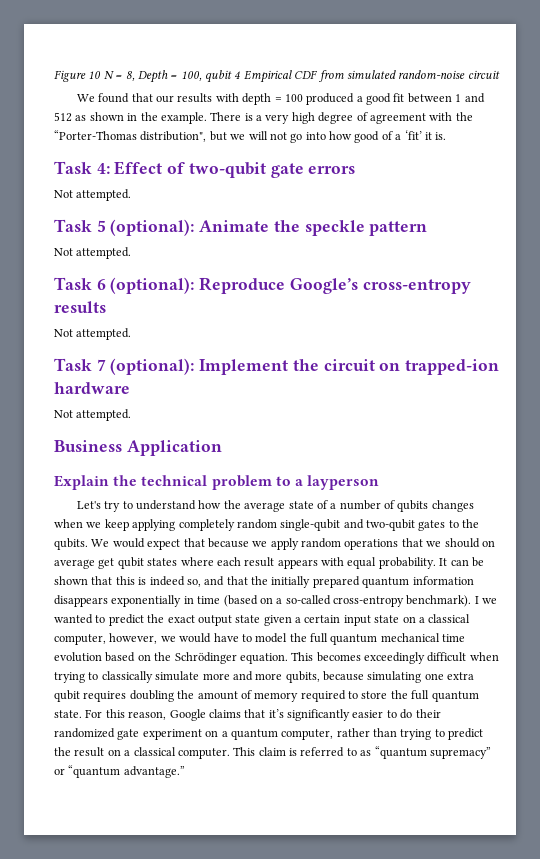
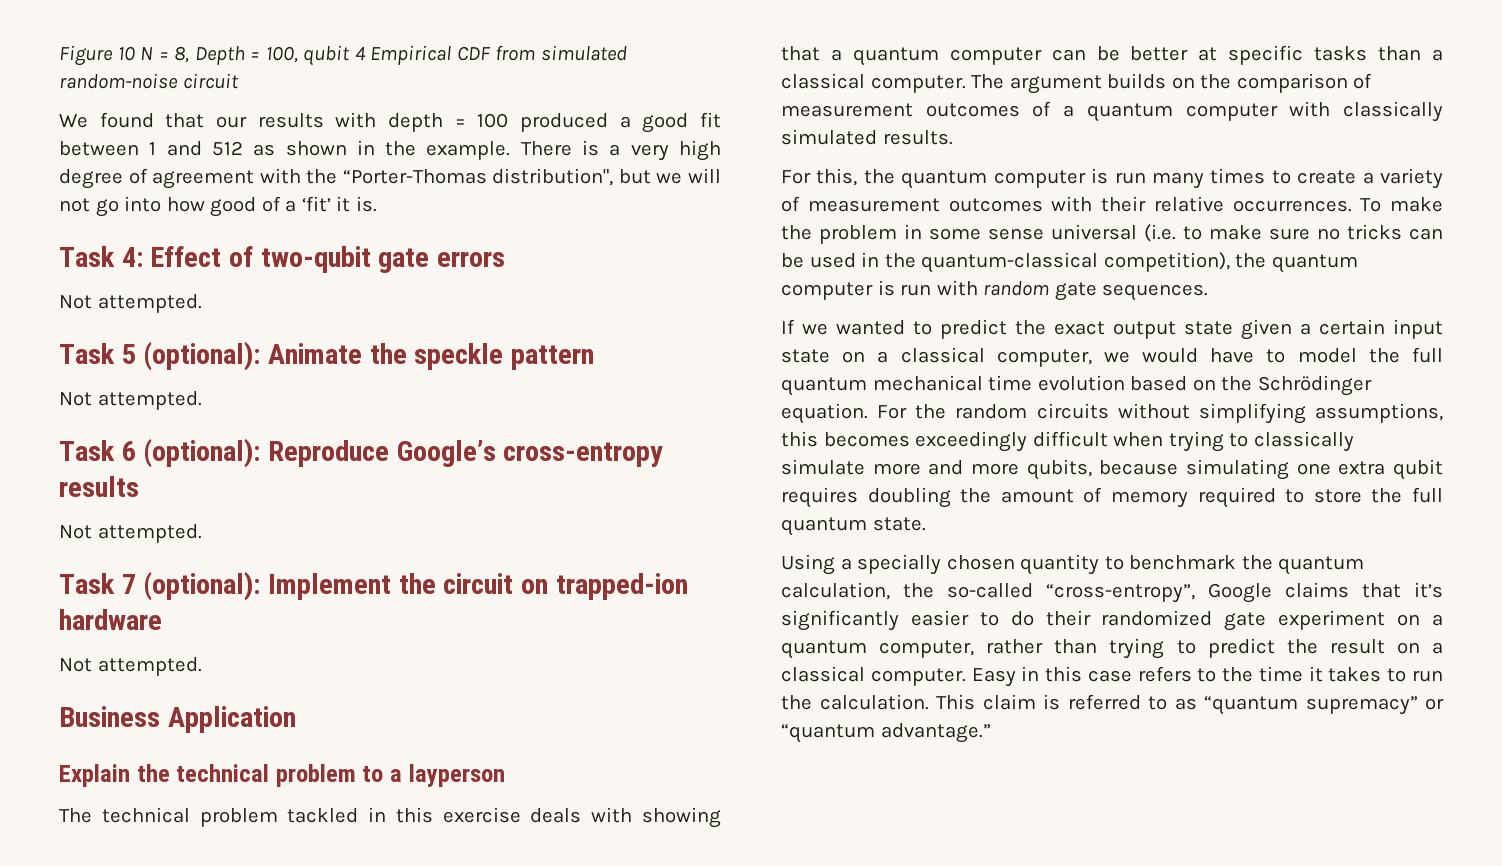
- Let's try to understand how the average state of a number of qubits changes when we keep applying completely random single-qubit and two-qubit gates to the qubits. We would expect that because we apply random operations that we should on average get qubit states where each result appears with equal probability. It can be shown that this is indeed so, and that the initially prepared quantum information disappears exponentially in time (based on a so-called cross-entropy benchmark). I we wanted to predict the exact output state given a certain input state on a classical computer, however, we would have to model the full quantum mechanical time evolution based on the Schrödinger equation.
+ The technical problem tackled in this exercise deals with showing that a quantum computer can be better at specific tasks than a classical computer. The argument builds on the comparison of measurement outcomes of a quantum computer with classically simulated results.
+ For this, the quantum computer is run many times to create a variety of measurement outcomes with their relative occurrences. To make the problem in some sense universal (i.e. to make sure no tricks can be used in the quantum-classical competition), the quantum computer is run with random gate sequences.
+ If we wanted to predict the exact output state given a certain input state on a classical computer, we would have to model the full quantum mechanical time evolution based on the Schrödinger equation.
- This becomes exceedingly difficult when trying to classically simulate more and more qubits, because simulating one extra qubit requires doubling the amount of memory required to store the full quantum state. For this reason, Google claims that it’s significantly easier to do their randomized gate experiment on a quantum computer, rather than trying to predict the result on a classical computer.
+ For the random circuits without simplifying assumptions, this becomes exceedingly difficult when trying to classically simulate more and more qubits, because simulating one extra qubit requires doubling the amount of memory required to store the full quantum state.
+ Using a specially chosen quantity to benchmark the quantum calculation, the so-called “cross-entropy”, Google claims that it’s significantly easier to do their randomized gate experiment on a quantum computer, rather than trying to predict the result on a classical computer.
+ Easy in this case refers to the time it takes to run the calculation.

